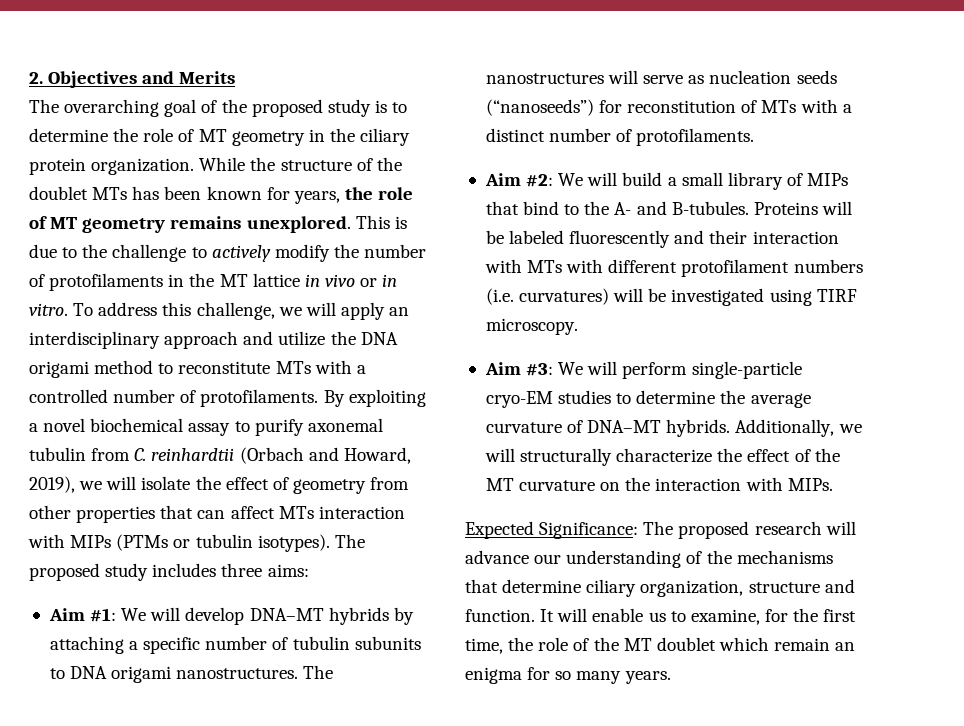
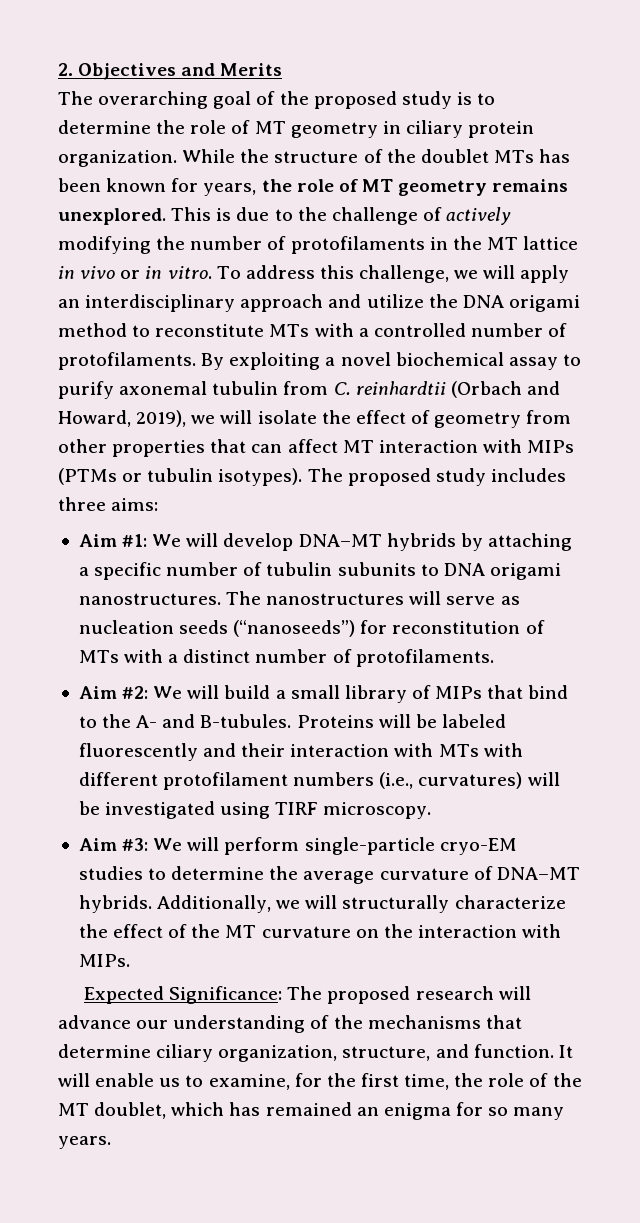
- The overarching goal of the proposed study is to determine the role of MT geometry in the ciliary protein organization.
+ The overarching goal of the proposed study is to determine the role of MT geometry in ciliary protein organization.
- This is due to the challenge to actively modify the number of protofilaments in the MT lattice in vivo or in vitro.
+ This is due to the challenge of actively modifying the number of protofilaments in the MT lattice in vivo or in vitro.
- By exploiting a novel biochemical assay to purify axonemal tubulin from C. reinhardtii (Orbach and Howard, 2019), we will isolate the effect of geometry from other properties that can affect MTs interaction with MIPs (PTMs or tubulin isotypes).
+ By exploiting a novel biochemical assay to purify axonemal tubulin from C. reinhardtii (Orbach and Howard, 2019), we will isolate the effect of geometry from other properties that can affect MT interaction with MIPs (PTMs or tubulin isotypes).
- Proteins will be labeled fluorescently and their interaction with MTs with different protofilament numbers (i.e. curvatures) will be investigated using TIRF microscopy.
+ Proteins will be labeled fluorescently and their interaction with MTs with different protofilament numbers (i.e., curvatures) will be investigated using TIRF microscopy.
- Expected Significance: The proposed research will advance our understanding of the mechanisms that determine ciliary organization, structure and function.
+ Expected Significance: The proposed research will advance our understanding of the mechanisms that determine ciliary organization, structure, and function.
- It will enable us to examine, for the first time, the role of the MT doublet which remain an enigma for so many years.
+ It will enable us to examine, for the first time, the role of the MT doublet, which has remained an enigma for so many years.

